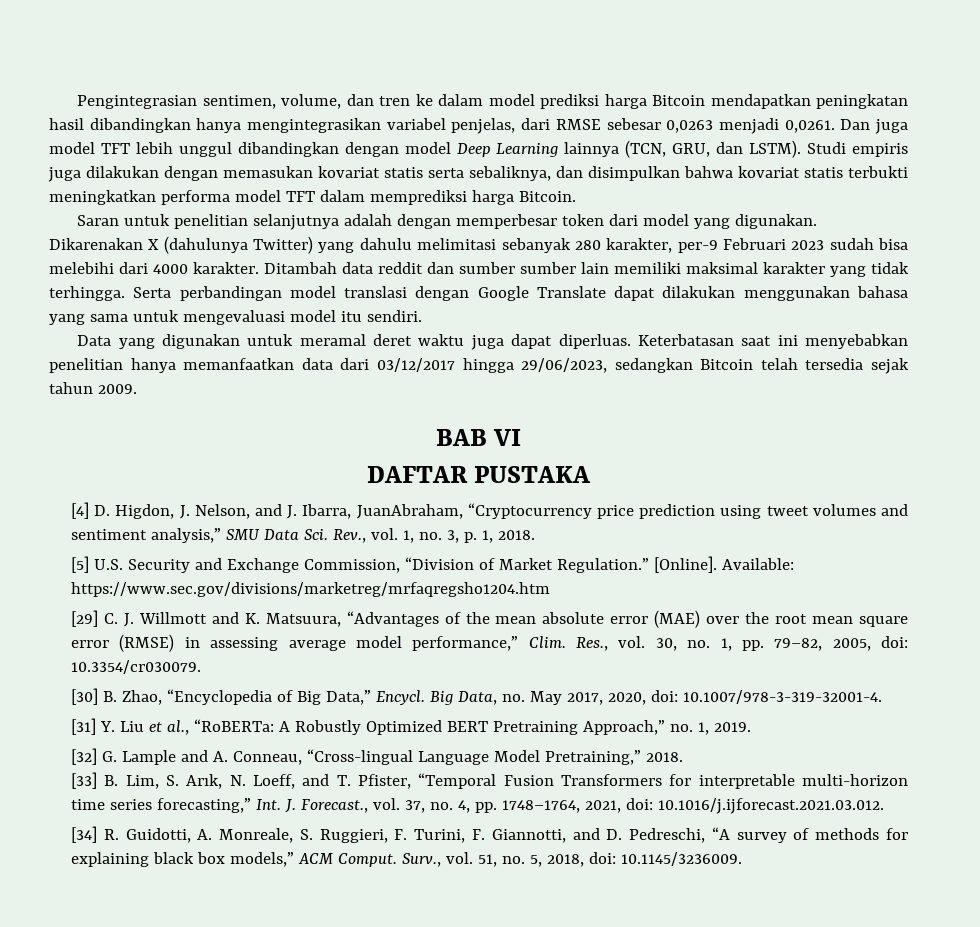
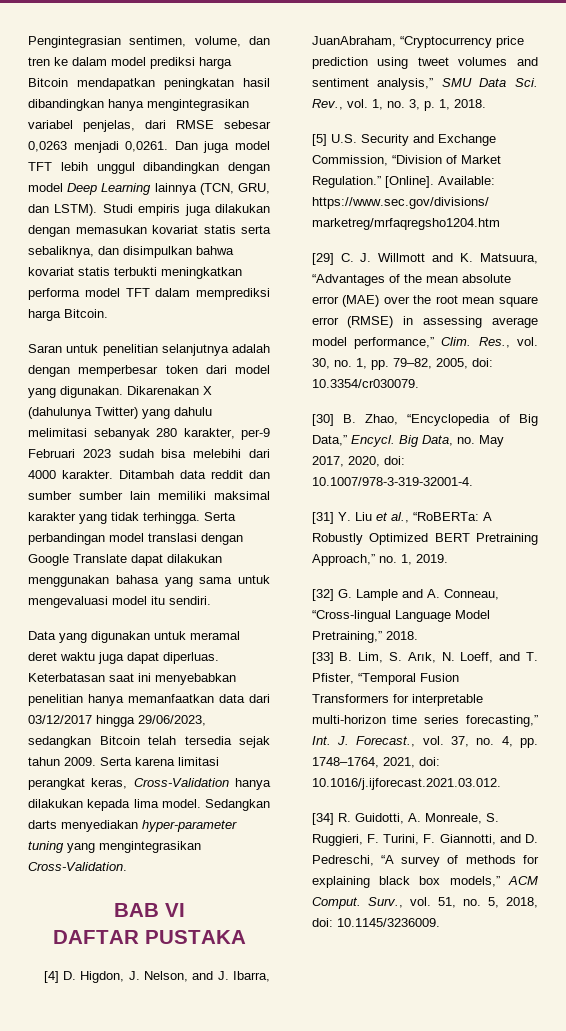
+ Serta karena limitasi perangkat keras, Cross-Validation hanya dilakukan kepada lima model. Sedangkan darts menyediakan hyper-parameter tuning yang mengintegrasikan Cross-Validation.

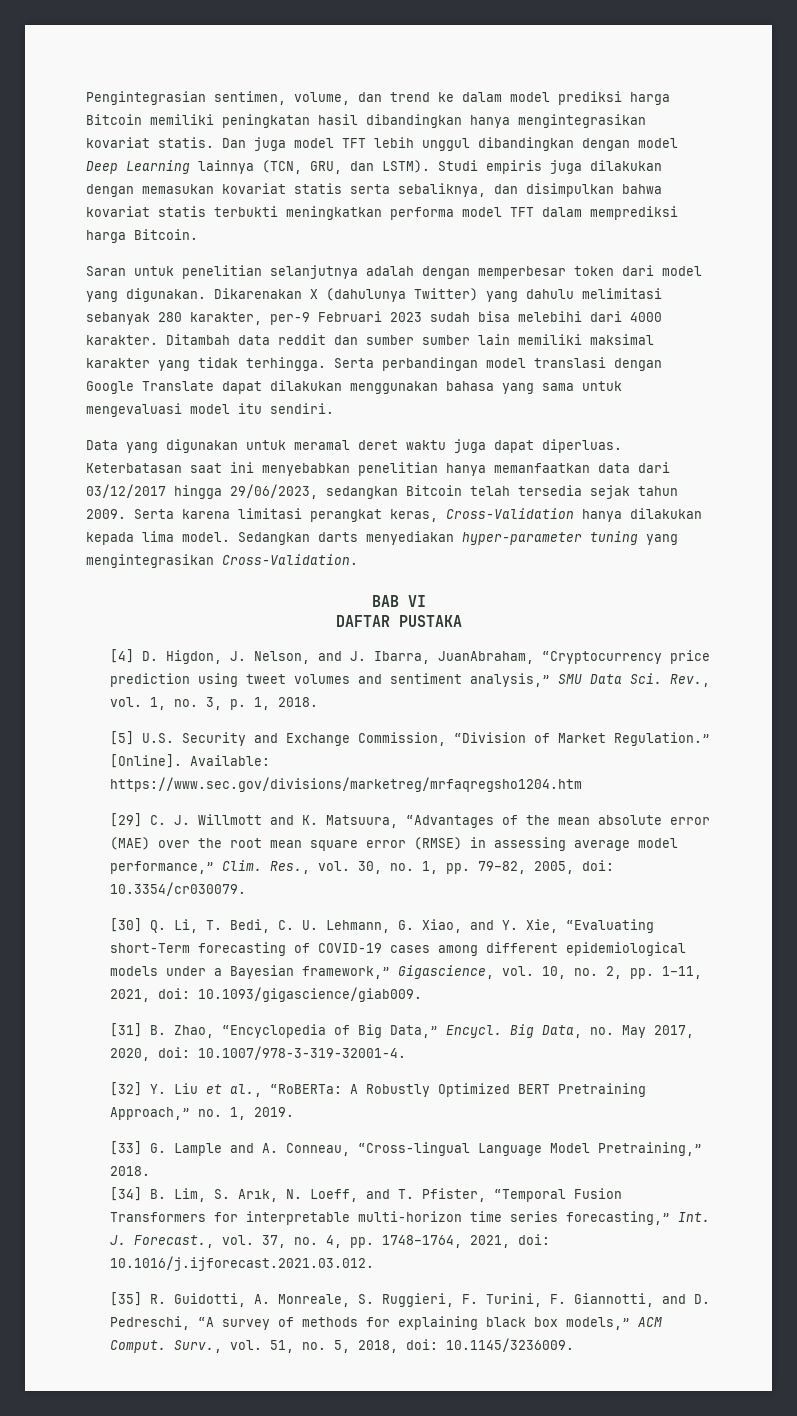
- Pengintegrasian sentimen, volume, dan tren ke dalam model prediksi harga Bitcoin mendapatkan peningkatan hasil dibandingkan hanya mengintegrasikan variabel penjelas, dari RMSE sebesar 0,0263 menjadi 0,0261.
+ Pengintegrasian sentimen, volume, dan trend ke dalam model prediksi harga Bitcoin memiliki peningkatan hasil dibandingkan hanya mengintegrasikan kovariat statis.
- [30] B. Zhao, “Encyclopedia of Big Data,” Encycl.
+ [30] Q. Li, T. Bedi, C. U. Lehmann, G. Xiao, and Y. Xie, “Evaluating short-Term forecasting of COVID-19 cases among different epidemiological models under a Bayesian framework,” Gigascience, vol. 10, no. 2, pp. 1–11, 2021, doi: 10.1093/gigascience/giab009.
+ [31] B. Zhao, “Encyclopedia of Big Data,” Encycl.
- [31] Y. Liu et al., “RoBERTa: A Robustly Optimized BERT Pretraining Approach,” no. 1, 2019.
+ [32] Y. Liu et al., “RoBERTa: A Robustly Optimized BERT Pretraining Approach,” no. 1, 2019.
- [32] G. Lample and A. Conneau, “Cross-lingual Language Model Pretraining,” 2018.
+ [33] G. Lample and A. Conneau, “Cross-lingual Language Model Pretraining,” 2018.
- [33] B. Lim, S. Arık, N. Loeff, and T. Pfister, “Temporal Fusion Transformers for interpretable multi-horizon time series forecasting,” Int. J. Forecast., vol. 37, no. 4, pp. 1748–1764, 2021, doi: 10.1016/j.ijforecast.2021.03.012.
+ [34] B. Lim, S. Arık, N. Loeff, and T. Pfister, “Temporal Fusion Transformers for interpretable multi-horizon time series forecasting,” Int. J. Forecast., vol. 37, no. 4, pp. 1748–1764, 2021, doi: 10.1016/j.ijforecast.2021.03.012.
- [34] R. Guidotti, A. Monreale, S. Ruggieri, F. Turini, F. Giannotti, and D. Pedreschi, “A survey of methods for explaining black box models,” ACM Comput.
+ [35] R. Guidotti, A. Monreale, S. Ruggieri, F. Turini, F. Giannotti, and D. Pedreschi, “A survey of methods for explaining black box models,” ACM Comput.

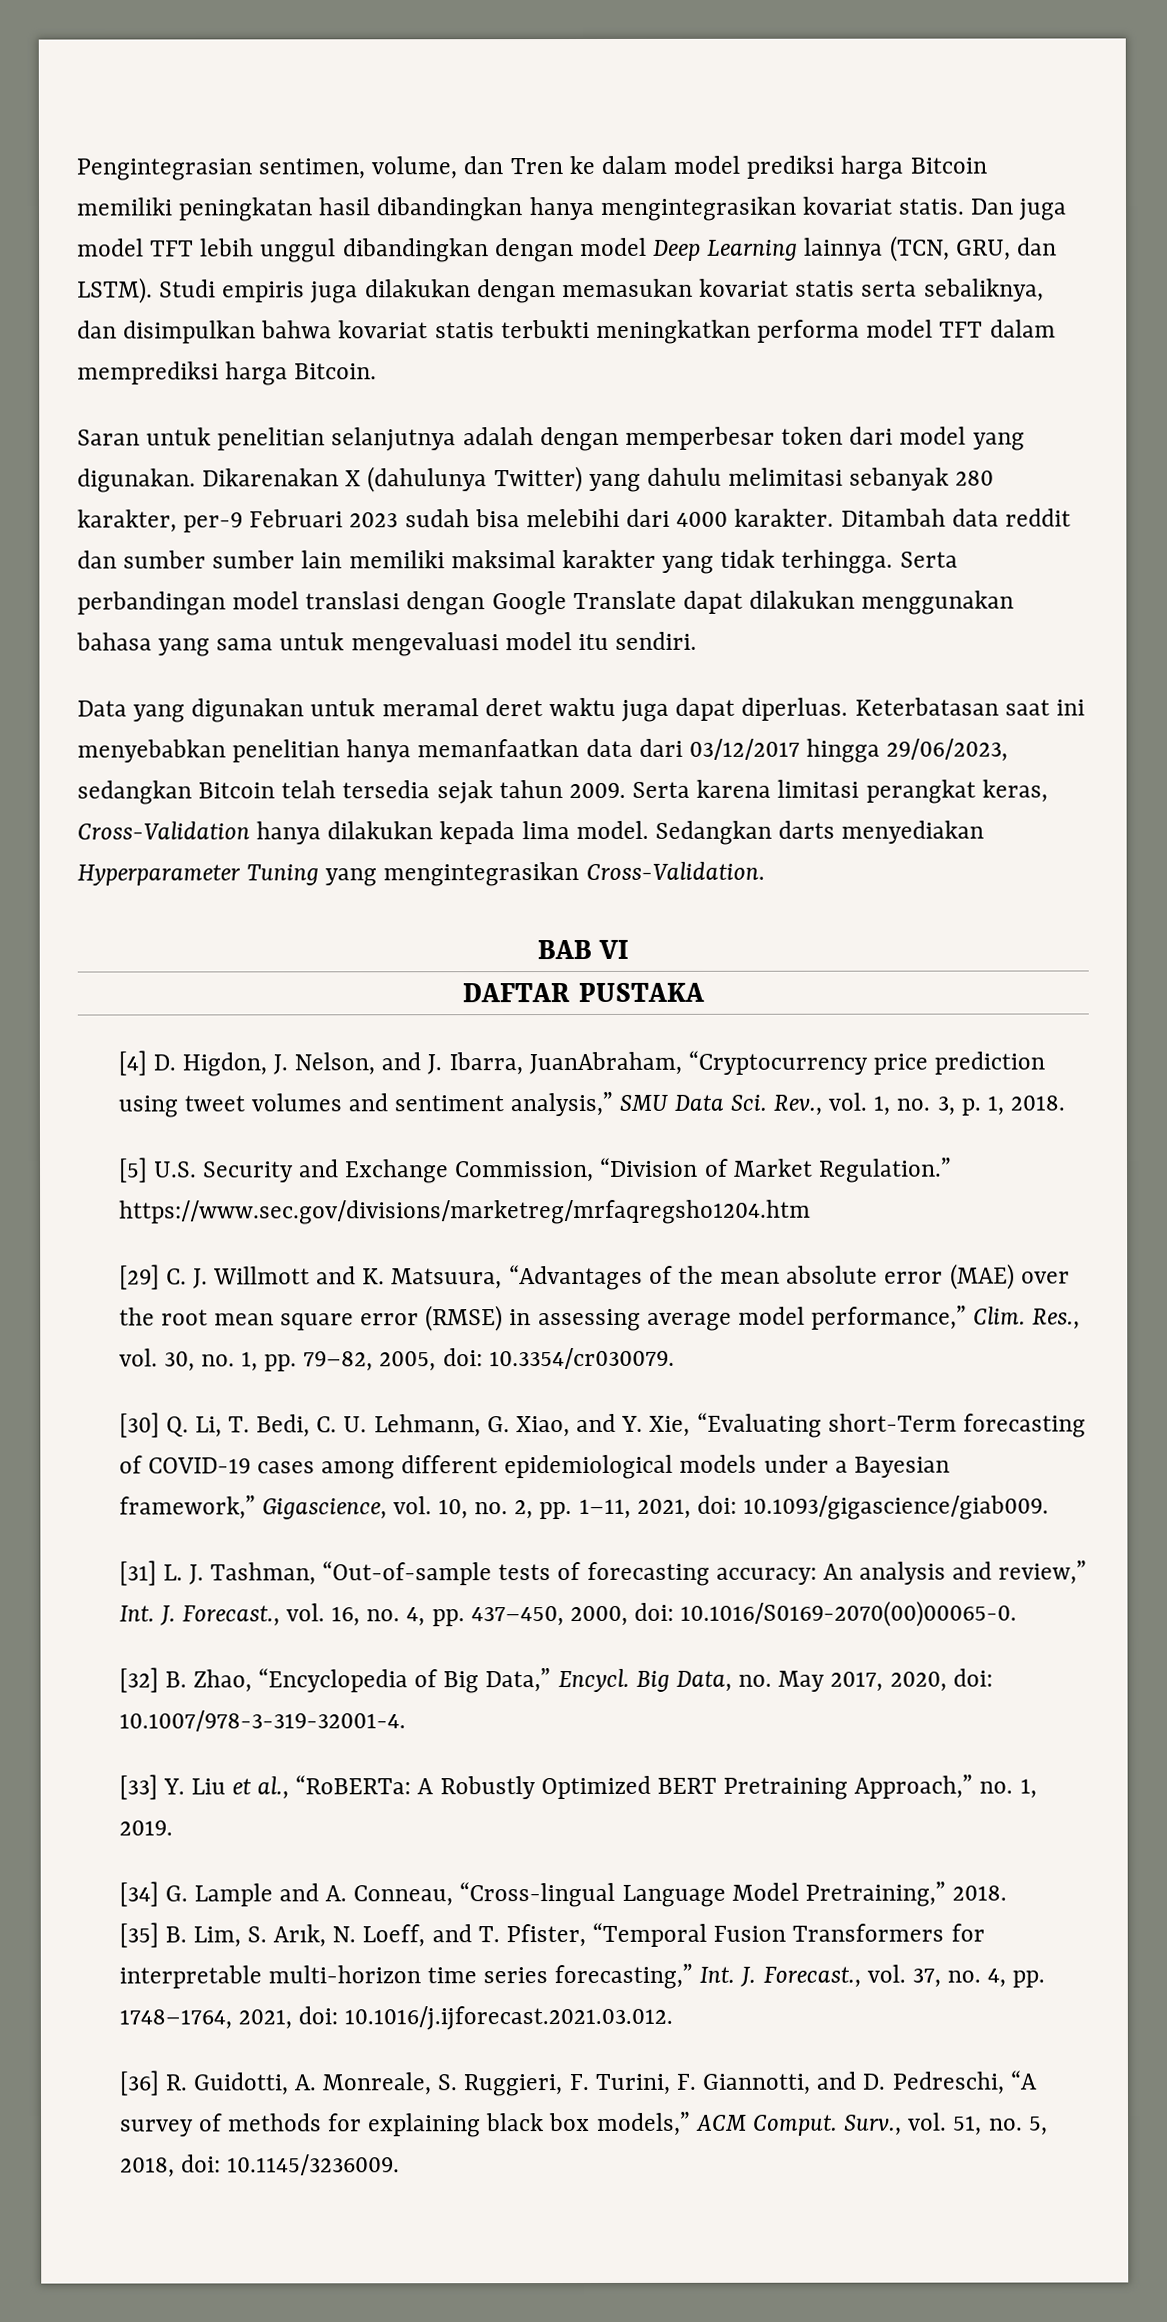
- Pengintegrasian sentimen, volume, dan trend ke dalam model prediksi harga Bitcoin memiliki peningkatan hasil dibandingkan hanya mengintegrasikan kovariat statis.
+ Pengintegrasian sentimen, volume, dan Tren ke dalam model prediksi harga Bitcoin memiliki peningkatan hasil dibandingkan hanya mengintegrasikan kovariat statis.
- Sedangkan darts menyediakan hyper-parameter tuning yang mengintegrasikan Cross-Validation.
+ Sedangkan darts menyediakan Hyperparameter Tuning yang mengintegrasikan Cross-Validation.
- [5] U.S. Security and Exchange Commission, “Division of Market Regulation.” [Online]. Available: https://www.sec.gov/divisions/marketreg/mrfaqregsho1204.htm
+ [5] U.S. Security and Exchange Commission, “Division of Market Regulation.” https://www.sec.gov/divisions/marketreg/mrfaqregsho1204.htm
- [31] B. Zhao, “Encyclopedia of Big Data,” Encycl.
+ [31] L. J. Tashman, “Out-of-sample tests of forecasting accuracy: An analysis and review,” Int. J. Forecast., vol. 16, no. 4, pp. 437–450, 2000, doi: 10.1016/S0169-2070(00)00065-0.
+ [32] B. Zhao, “Encyclopedia of Big Data,” Encycl.
- [32] Y. Liu et al., “RoBERTa: A Robustly Optimized BERT Pretraining Approach,” no. 1, 2019.
+ [33] Y. Liu et al., “RoBERTa: A Robustly Optimized BERT Pretraining Approach,” no. 1, 2019.
- [33] G. Lample and A. Conneau, “Cross-lingual Language Model Pretraining,” 2018.
+ [34] G. Lample and A. Conneau, “Cross-lingual Language Model Pretraining,” 2018.
- [34] B. Lim, S. Arık, N. Loeff, and T. Pfister, “Temporal Fusion Transformers for interpretable multi-horizon time series forecasting,” Int. J. Forecast., vol. 37, no. 4, pp. 1748–1764, 2021, doi: 10.1016/j.ijforecast.2021.03.012.
+ [35] B. Lim, S. Arık, N. Loeff, and T. Pfister, “Temporal Fusion Transformers for interpretable multi-horizon time series forecasting,” Int. J. Forecast., vol. 37, no. 4, pp. 1748–1764, 2021, doi: 10.1016/j.ijforecast.2021.03.012.
- [35] R. Guidotti, A. Monreale, S. Ruggieri, F. Turini, F. Giannotti, and D. Pedreschi, “A survey of methods for explaining black box models,” ACM Comput.
+ [36] R. Guidotti, A. Monreale, S. Ruggieri, F. Turini, F. Giannotti, and D. Pedreschi, “A survey of methods for explaining black box models,” ACM Comput.

